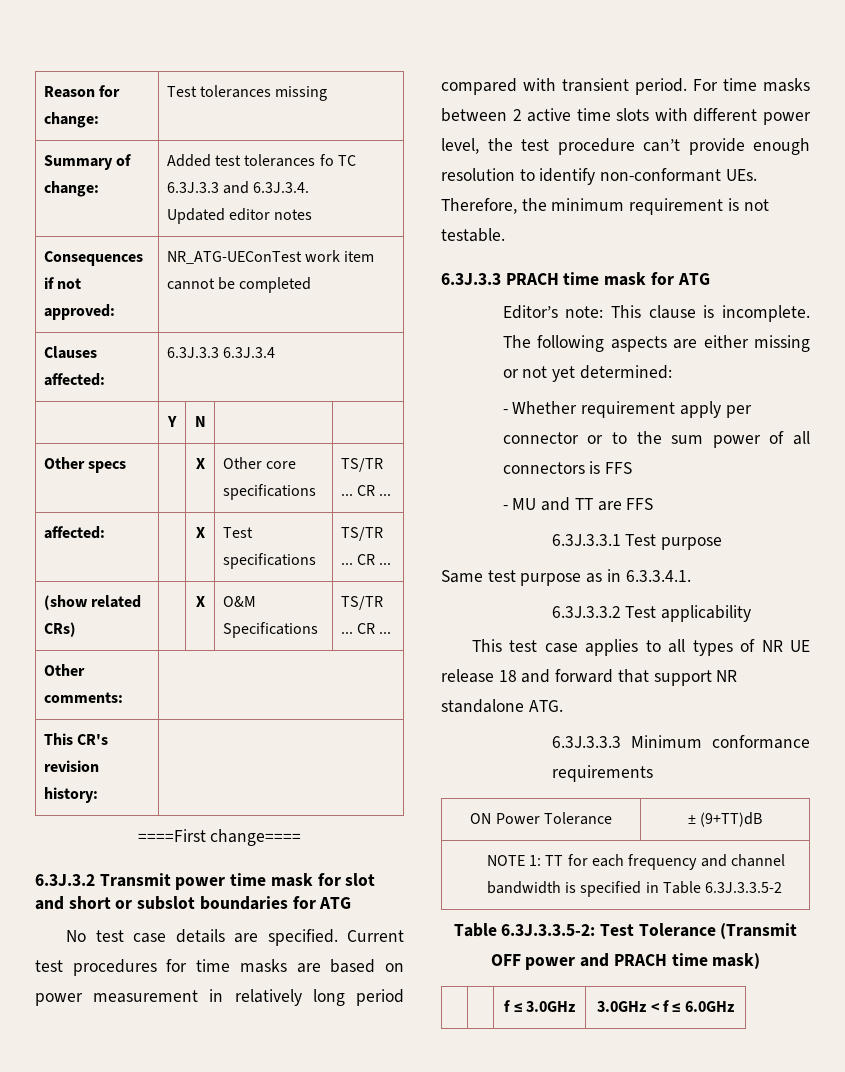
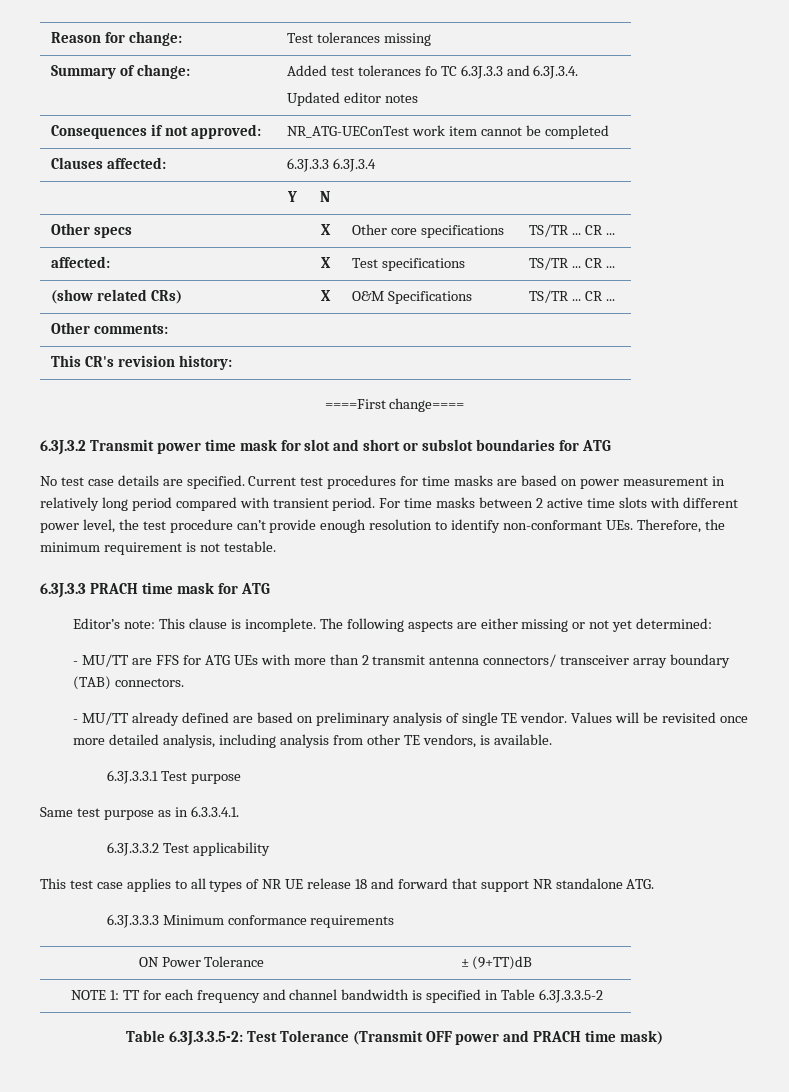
- - Whether requirement apply per connector or to the sum power of all connectors is FFS
- - MU and TT are FFS
+ - MU/TT are FFS for ATG UEs with more than 2 transmit antenna connectors/ transceiver array boundary (TAB) connectors.
+ - MU/TT already defined are based on preliminary analysis of single TE vendor. Values will be revisited once more detailed analysis, including analysis from other TE vendors, is available.
- | | f ≤ 3.0GHz | 3.0GHz < f ≤ 6.0GHz

